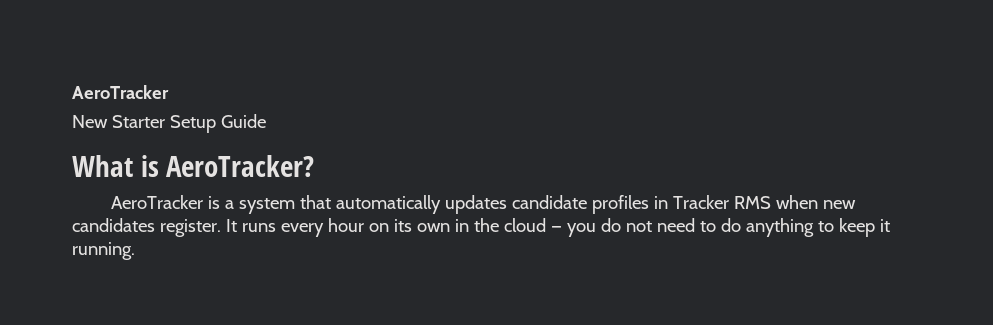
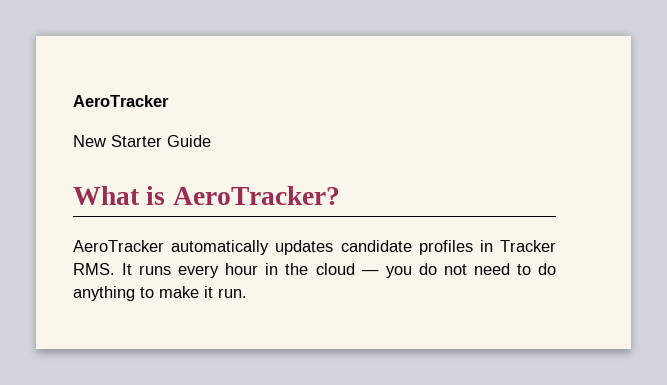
- New Starter Setup Guide
+ New Starter Guide
- AeroTracker is a system that automatically updates candidate profiles in Tracker RMS when new candidates register. It runs every hour on its own in the cloud — you do not need to do anything to keep it running.
+ AeroTracker automatically updates candidate profiles in Tracker RMS. It runs every hour in the cloud — you do not need to do anything to make it run.

